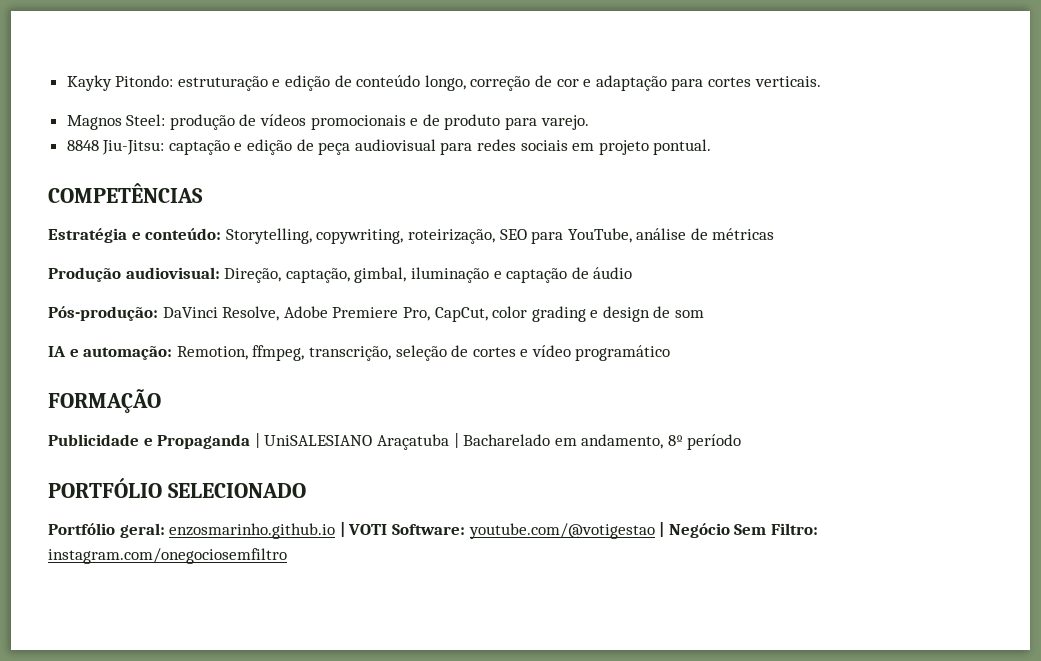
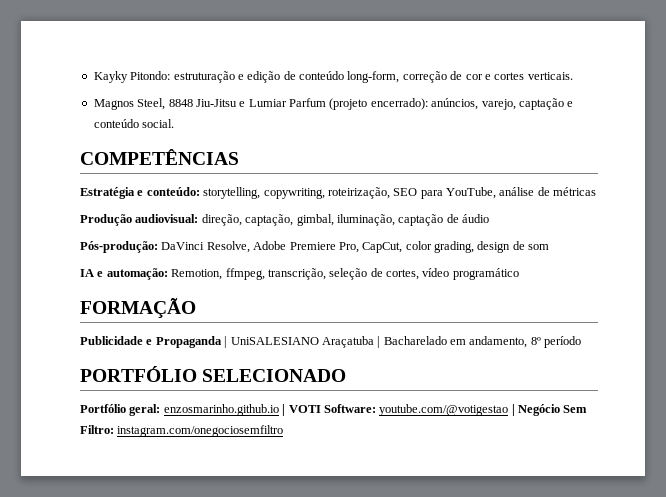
- Kayky Pitondo: estruturação e edição de conteúdo longo, correção de cor e adaptação para cortes verticais.
+ Kayky Pitondo: estruturação e edição de conteúdo long-form, correção de cor e cortes verticais.
- Magnos Steel: produção de vídeos promocionais e de produto para varejo.
- 8848 Jiu-Jitsu: captação e edição de peça audiovisual para redes sociais em projeto pontual.
+ Magnos Steel, 8848 Jiu-Jitsu e Lumiar Parfum (projeto encerrado): anúncios, varejo, captação e conteúdo social.
- Estratégia e conteúdo: Storytelling, copywriting, roteirização, SEO para YouTube, análise de métricas
+ Estratégia e conteúdo: storytelling, copywriting, roteirização, SEO para YouTube, análise de métricas
- Produção audiovisual: Direção, captação, gimbal, iluminação e captação de áudio
+ Produção audiovisual: direção, captação, gimbal, iluminação, captação de áudio
- Pós-produção: DaVinci Resolve, Adobe Premiere Pro, CapCut, color grading e design de som
+ Pós-produção: DaVinci Resolve, Adobe Premiere Pro, CapCut, color grading, design de som
- IA e automação: Remotion, ffmpeg, transcrição, seleção de cortes e vídeo programático
+ IA e automação: Remotion, ffmpeg, transcrição, seleção de cortes, vídeo programático

